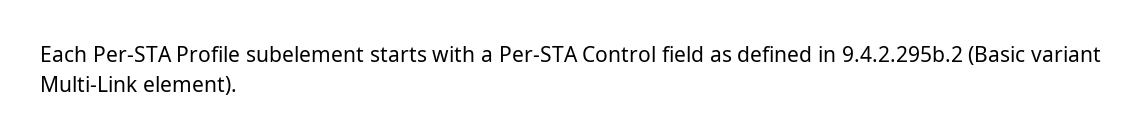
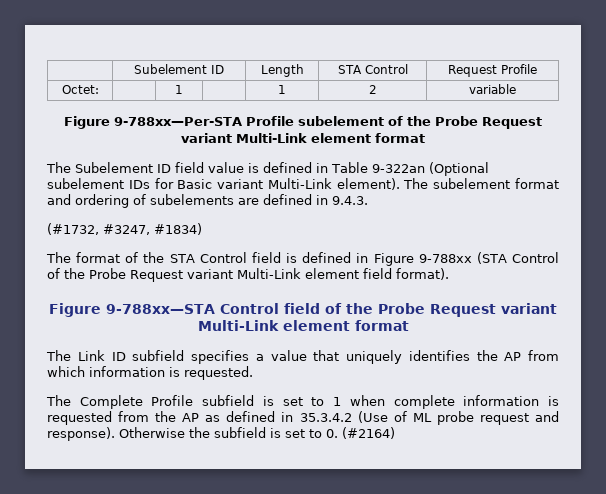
- Each Per-STA Profile subelement starts with a Per-STA Control field as defined in 9.4.2.295b.2 (Basic variant Multi-Link element).
+ | Subelement ID | Length | STA Control | Request Profile
+ Octet: | | 1 | | 1 | 2 | variable
+ Figure 9-788xx—Per-STA Profile subelement of the Probe Request variant Multi-Link element format
+ The Subelement ID field value is defined in Table 9-322an (Optional subelement IDs for Basic variant Multi-Link element). The subelement format and ordering of subelements are defined in 9.4.3.
+ (#1732, #3247, #1834)
+ The format of the STA Control field is defined in Figure 9-788xx (STA Control of the Probe Request variant Multi-Link element field format).
+ Figure 9-788xx—STA Control field of the Probe Request variant Multi-Link element format
+ The Link ID subfield specifies a value that uniquely identifies the AP from which information is requested.
+ The Complete Profile subfield is set to 1 when complete information is requested from the AP as defined in 35.3.4.2 (Use of ML probe request and response). Otherwise the subfield is set to 0. (#2164)

